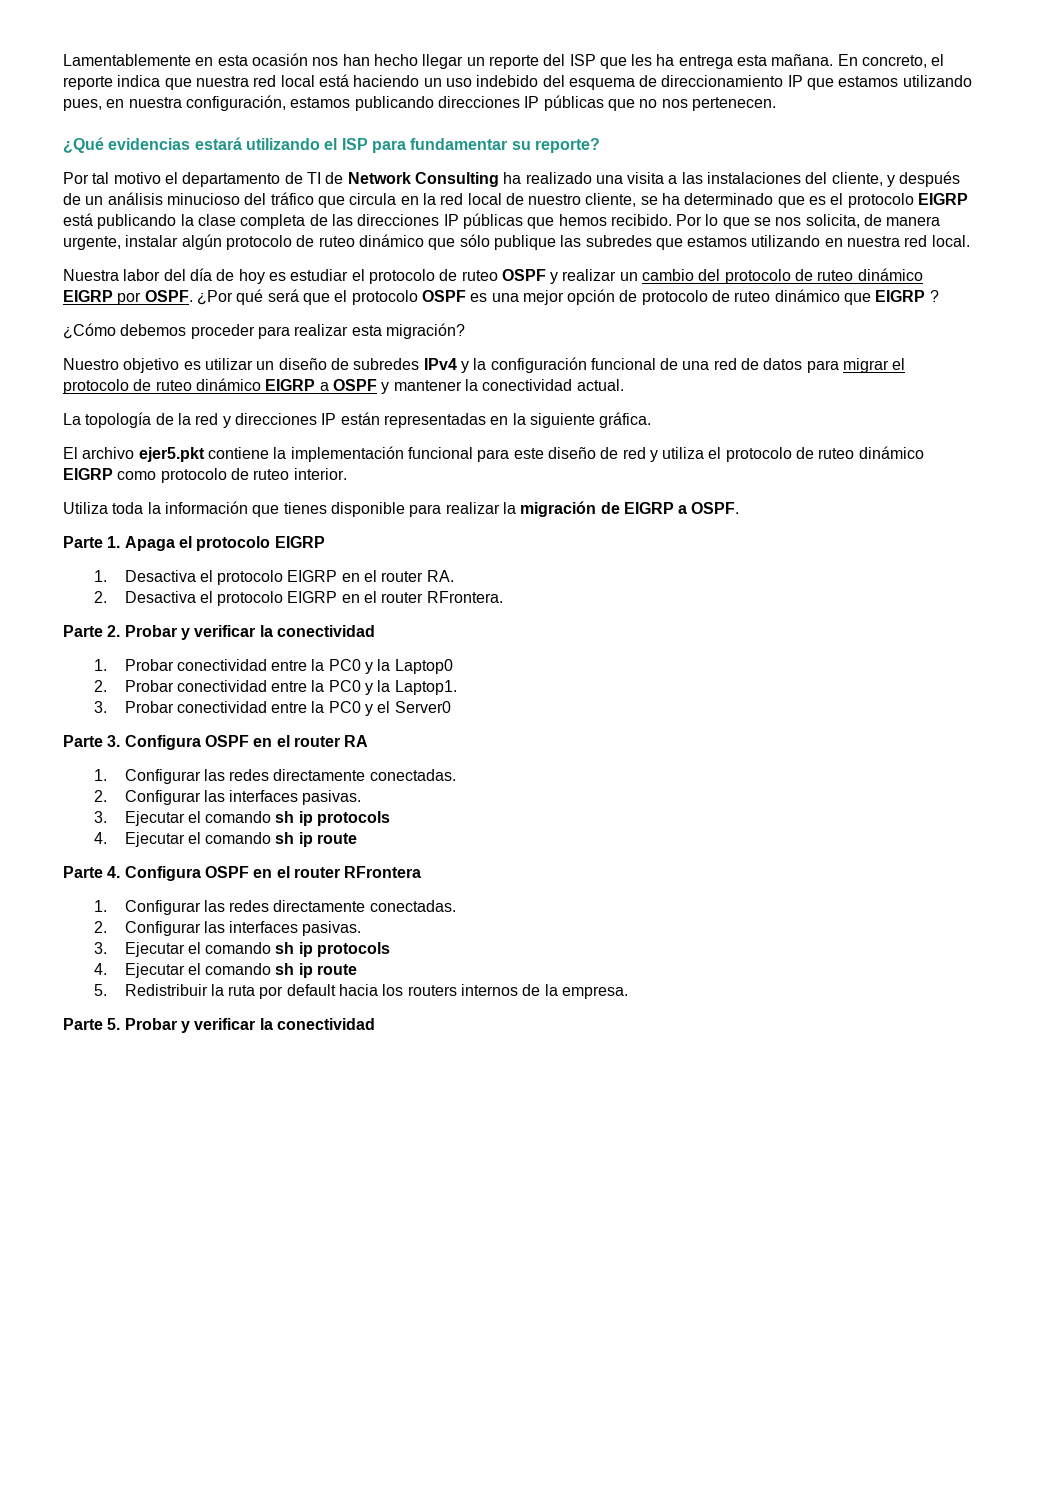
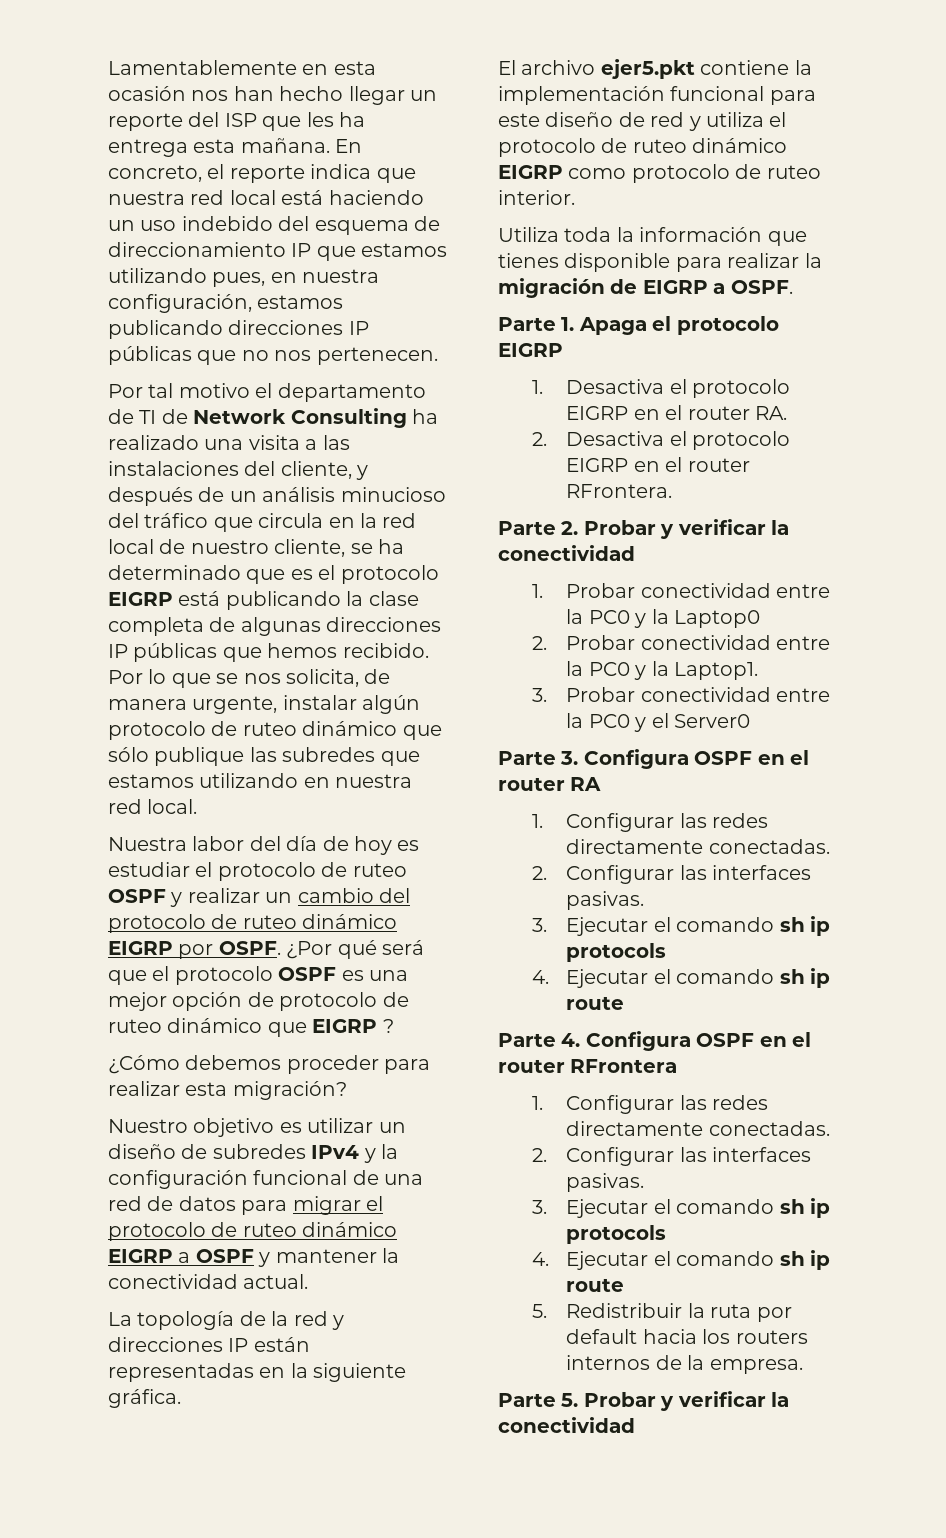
- ¿Qué evidencias estará utilizando el ISP para fundamentar su reporte?
- Por tal motivo el departamento de TI de Network Consulting ha realizado una visita a las instalaciones del cliente, y después de un análisis minucioso del tráfico que circula en la red local de nuestro cliente, se ha determinado que es el protocolo EIGRP está publicando la clase completa de las direcciones IP públicas que hemos recibido.
+ Por tal motivo el departamento de TI de Network Consulting ha realizado una visita a las instalaciones del cliente, y después de un análisis minucioso del tráfico que circula en la red local de nuestro cliente, se ha determinado que es el protocolo EIGRP está publicando la clase completa de algunas direcciones IP públicas que hemos recibido.

